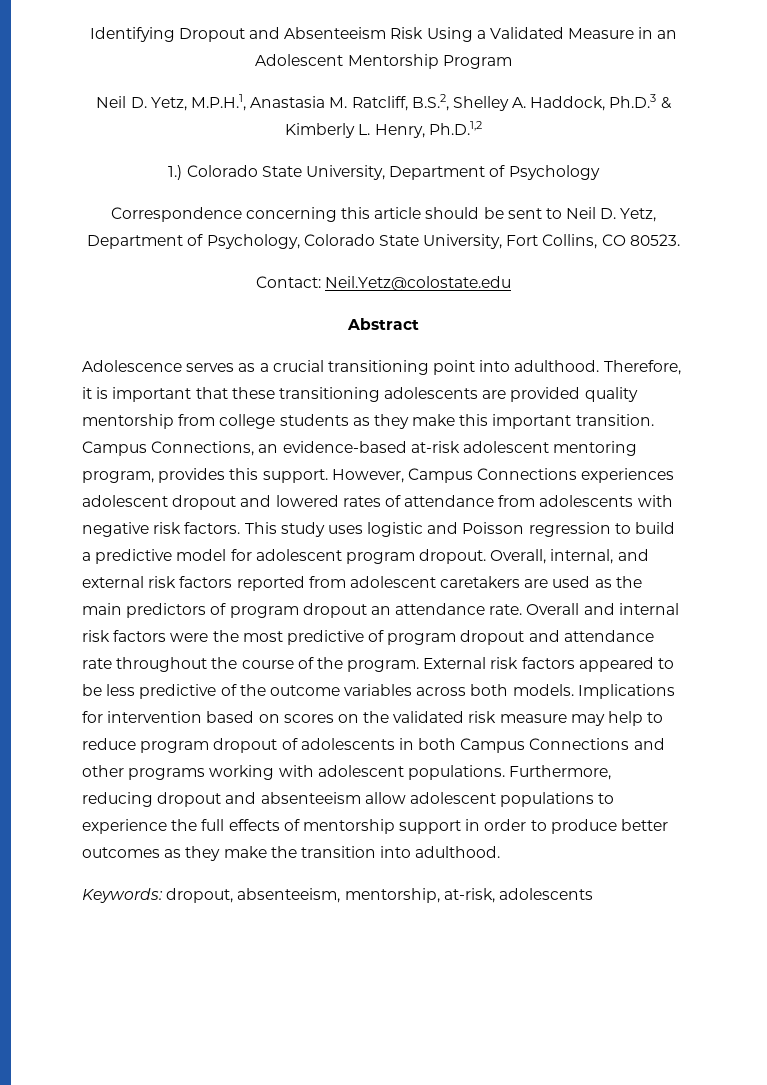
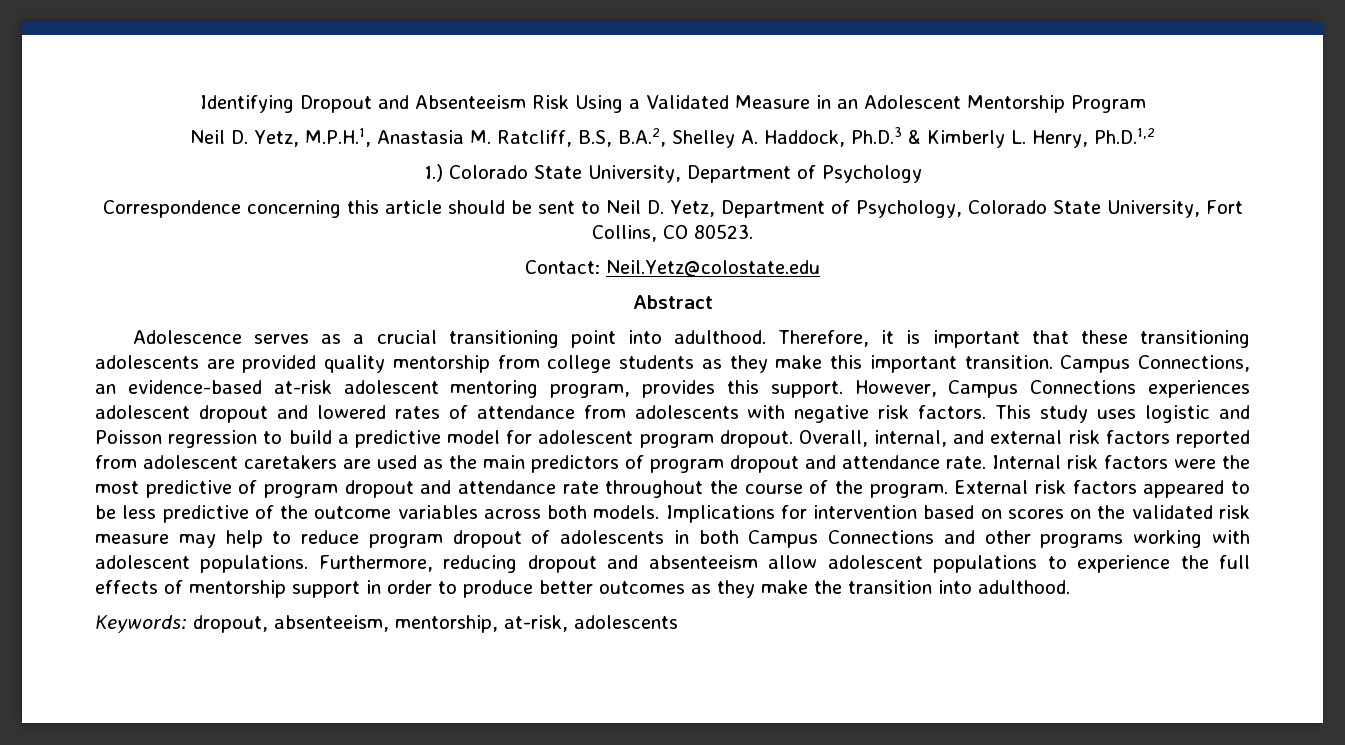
- Neil D. Yetz, M.P.H.1, Anastasia M. Ratcliff, B.S.2, Shelley A. Haddock, Ph.D.3 & Kimberly L. Henry, Ph.D.1,2
+ Neil D. Yetz, M.P.H.1, Anastasia M. Ratcliff, B.S, B.A.2, Shelley A. Haddock, Ph.D.3 & Kimberly L. Henry, Ph.D.1,2
- Overall, internal, and external risk factors reported from adolescent caretakers are used as the main predictors of program dropout an attendance rate.
+ Overall, internal, and external risk factors reported from adolescent caretakers are used as the main predictors of program dropout and attendance rate.
- Overall and internal risk factors were the most predictive of program dropout and attendance rate throughout the course of the program.
+ Internal risk factors were the most predictive of program dropout and attendance rate throughout the course of the program.

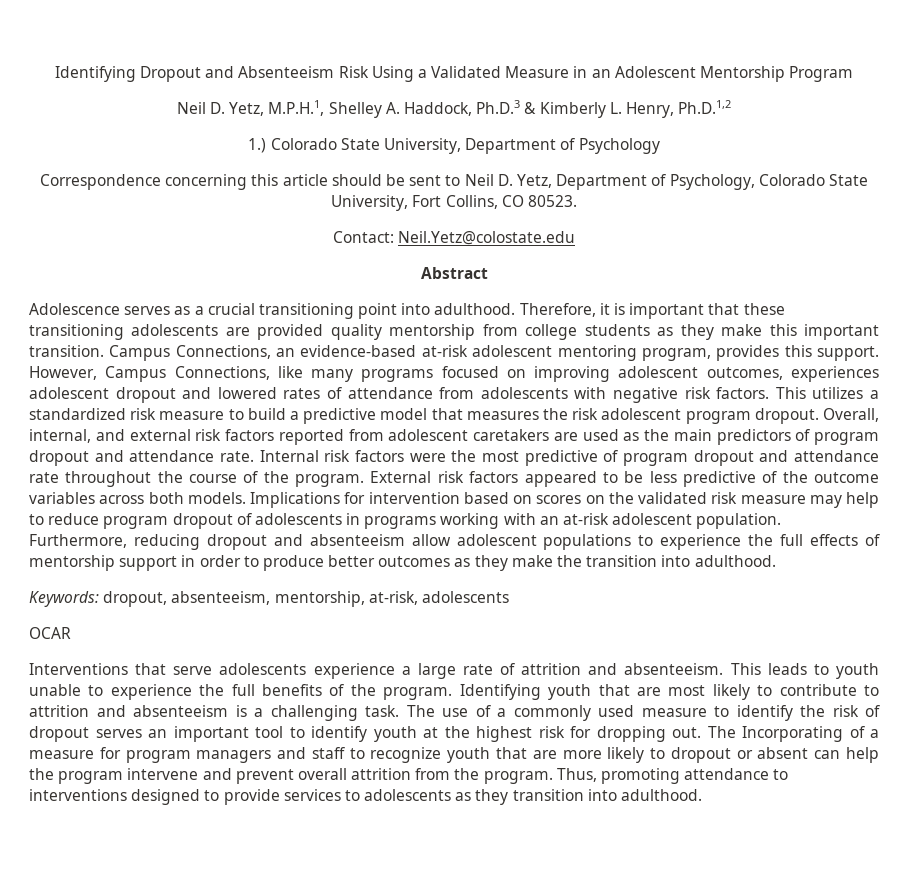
- Neil D. Yetz, M.P.H.1, Anastasia M. Ratcliff, B.S, B.A.2, Shelley A. Haddock, Ph.D.3 & Kimberly L. Henry, Ph.D.1,2
+ Neil D. Yetz, M.P.H.1, Shelley A. Haddock, Ph.D.3 & Kimberly L. Henry, Ph.D.1,2
- However, Campus Connections experiences adolescent dropout and lowered rates of attendance from adolescents with negative risk factors.
+ However, Campus Connections, like many programs focused on improving adolescent outcomes, experiences adolescent dropout and lowered rates of attendance from adolescents with negative risk factors.
- This study uses logistic and Poisson regression to build a predictive model for adolescent program dropout.
+ This utilizes a standardized risk measure to build a predictive model that measures the risk adolescent program dropout.
- Implications for intervention based on scores on the validated risk measure may help to reduce program dropout of adolescents in both Campus Connections and other programs working with adolescent populations.
+ Implications for intervention based on scores on the validated risk measure may help to reduce program dropout of adolescents in programs working with an at-risk adolescent population.
+ OCAR
+ Interventions that serve adolescents experience a large rate of attrition and absenteeism. This leads to youth unable to experience the full benefits of the program. Identifying youth that are most likely to contribute to attrition and absenteeism is a challenging task. The use of a commonly used measure to identify the risk of dropout serves an important tool to identify youth at the highest risk for dropping out. The Incorporating of a measure for program managers and staff to recognize youth that are more likely to dropout or absent can help the program intervene and prevent overall attrition from the program. Thus, promoting attendance to interventions designed to provide services to adolescents as they transition into adulthood.

